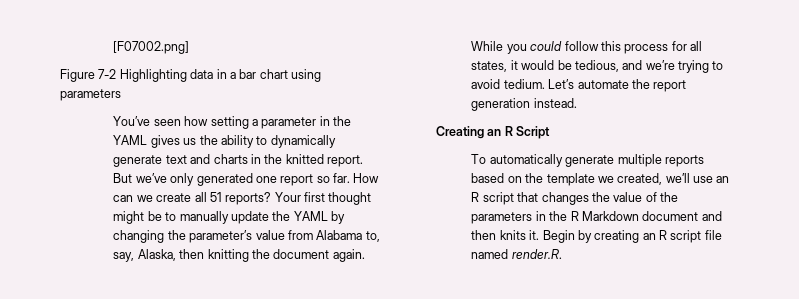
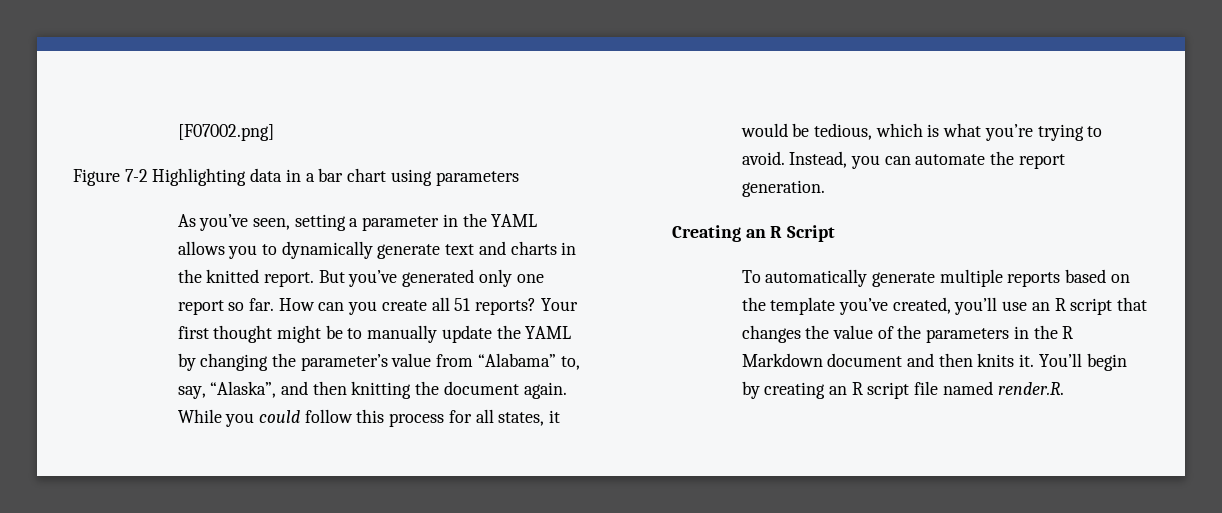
- You’ve seen how setting a parameter in the YAML gives us the ability to dynamically generate text and charts in the knitted report.
+ As you’ve seen, setting a parameter in the YAML allows you to dynamically generate text and charts in the knitted report.
- But we’ve only generated one report so far.
+ But you’ve generated only one report so far.
- How can we create all 51 reports?
+ How can you create all 51 reports?
- Your first thought might be to manually update the YAML by changing the parameter’s value from Alabama to, say, Alaska, then knitting the document again.
+ Your first thought might be to manually update the YAML by changing the parameter’s value from “Alabama” to, say, “Alaska”, and then knitting the document again.
- While you could follow this process for all states, it would be tedious, and we’re trying to avoid tedium. Let’s automate the report generation instead.
+ While you could follow this process for all states, it would be tedious, which is what you’re trying to avoid. Instead, you can automate the report generation.
- To automatically generate multiple reports based on the template we created, we’ll use an R script that changes the value of the parameters in the R Markdown document and then knits it.
+ To automatically generate multiple reports based on the template you’ve created, you’ll use an R script that changes the value of the parameters in the R Markdown document and then knits it.
- Begin by creating an R script file named render.R.
+ You’ll begin by creating an R script file named render.R.

